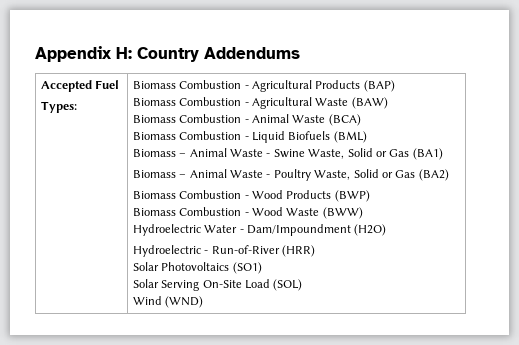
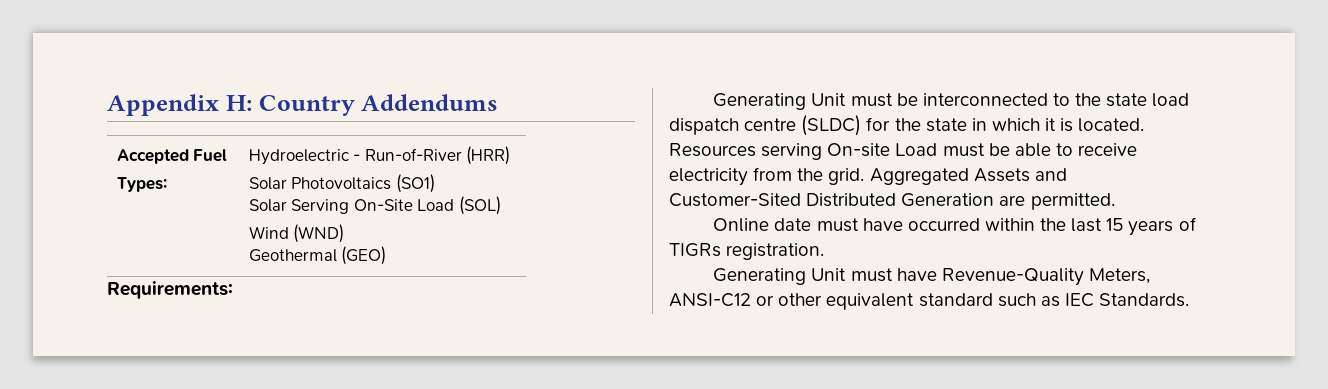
- Biomass Combustion - Agricultural Products (BAP)
- Biomass Combustion - Agricultural Waste (BAW)
- Biomass Combustion - Animal Waste (BCA)
- Biomass Combustion - Liquid Biofuels (BML)
- Biomass – Animal Waste - Swine Waste, Solid or Gas (BA1)
- Biomass – Animal Waste - Poultry Waste, Solid or Gas (BA2)
- Biomass Combustion - Wood Products (BWP)
- Biomass Combustion - Wood Waste (BWW)
- Hydroelectric Water - Dam/Impoundment (H2O)
+ Geothermal (GEO)
+ Requirements:
+ Generating Unit must be interconnected to the state load dispatch centre (SLDC) for the state in which it is located. Resources serving On-site Load must be able to receive electricity from the grid. Aggregated Assets and Customer-Sited Distributed Generation are permitted.
+ Online date must have occurred within the last 15 years of TIGRs registration.
+ Generating Unit must have Revenue-Quality Meters, ANSI-C12 or other equivalent standard such as IEC Standards.

